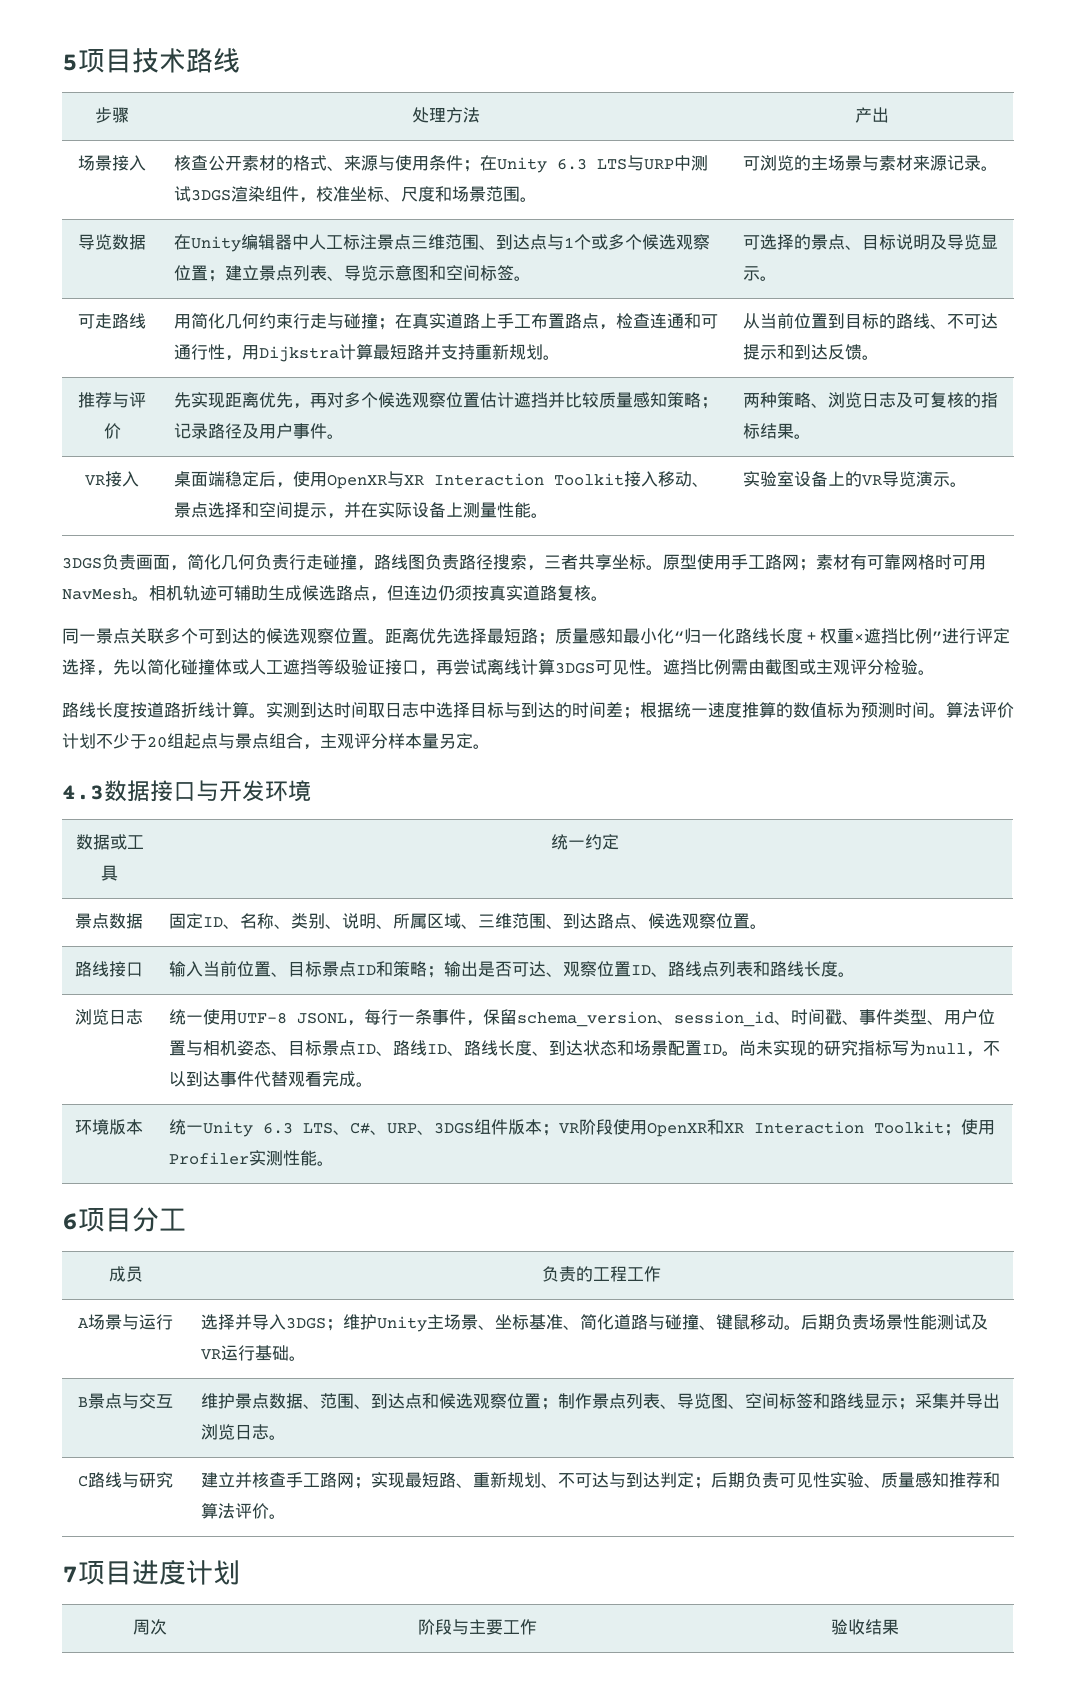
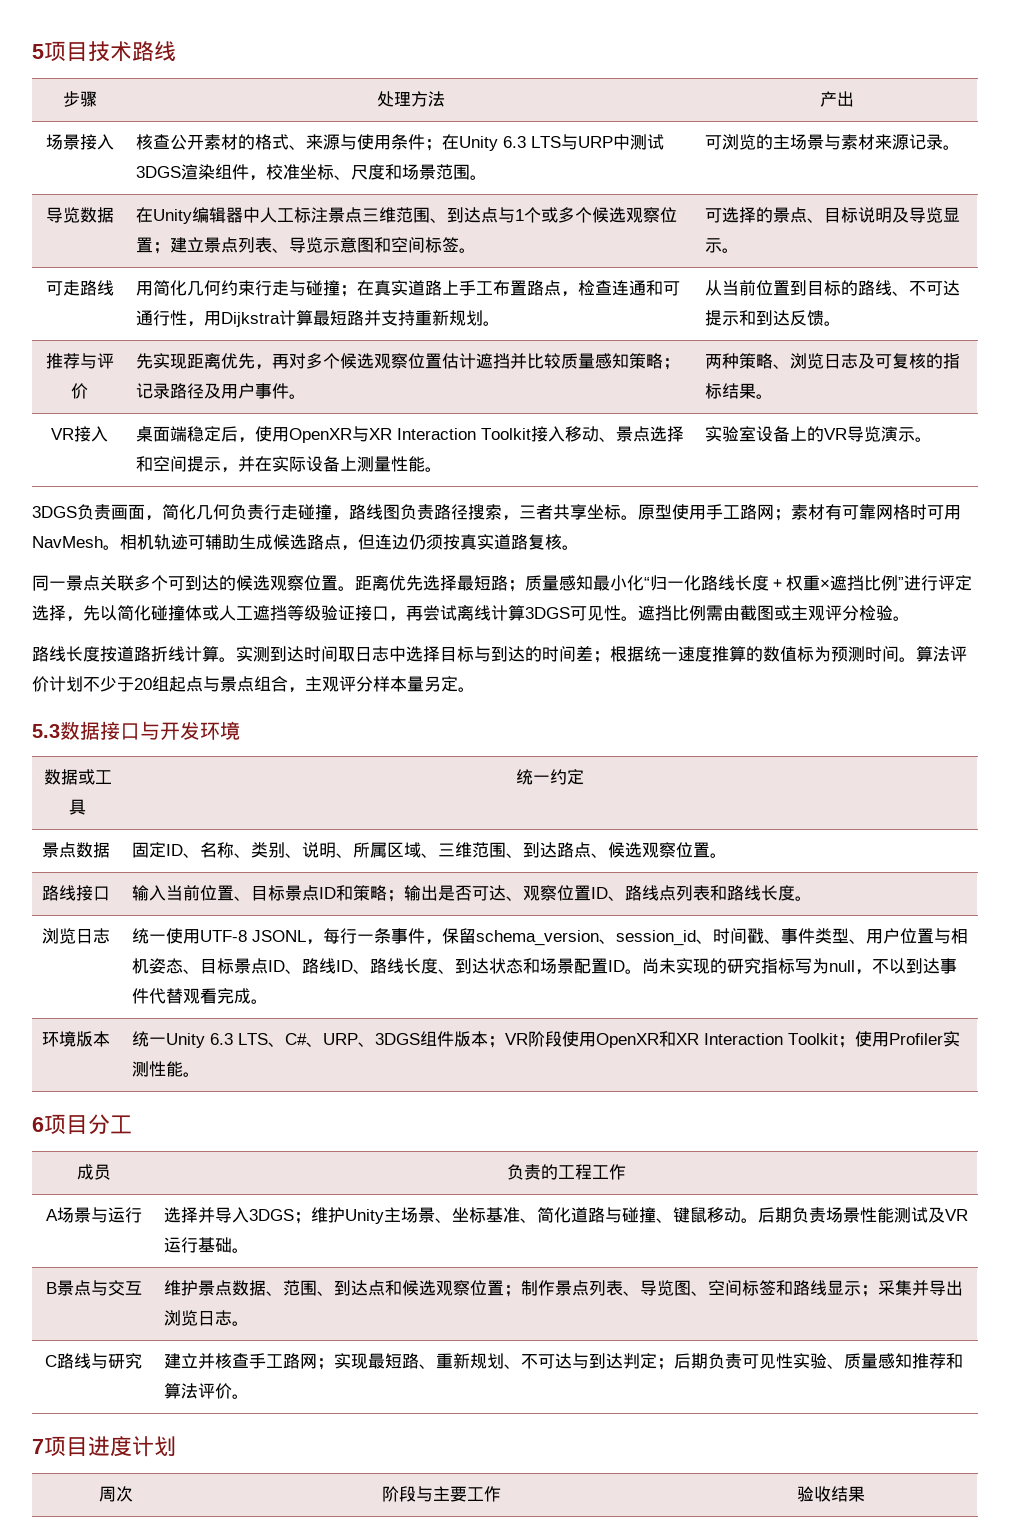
- 4.3数据接口与开发环境
+ 5.3数据接口与开发环境

